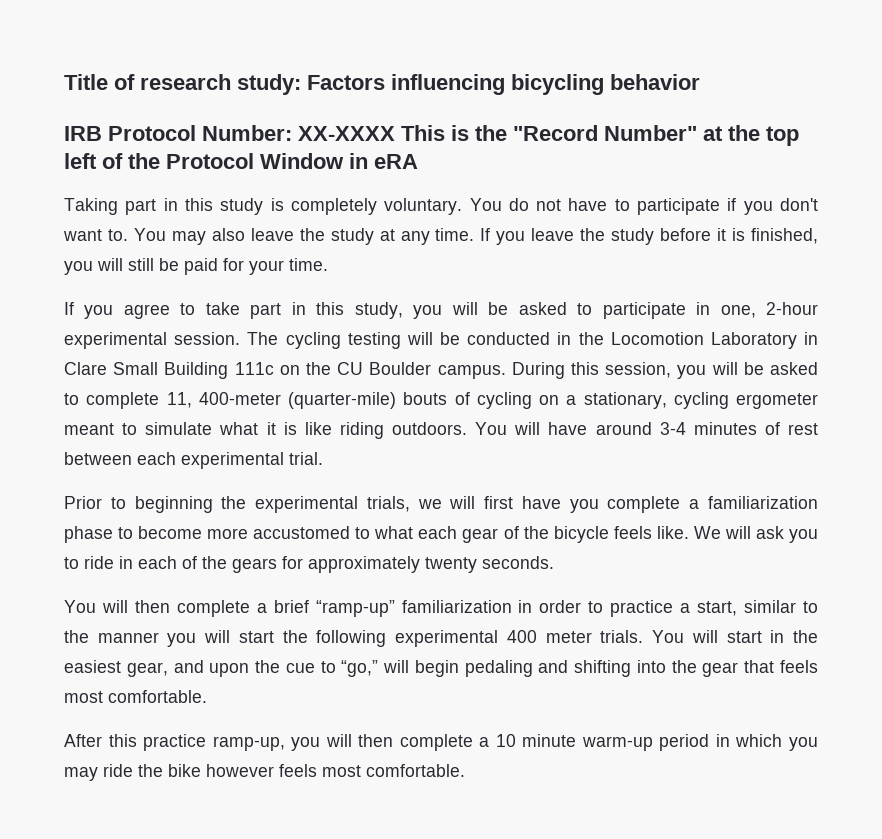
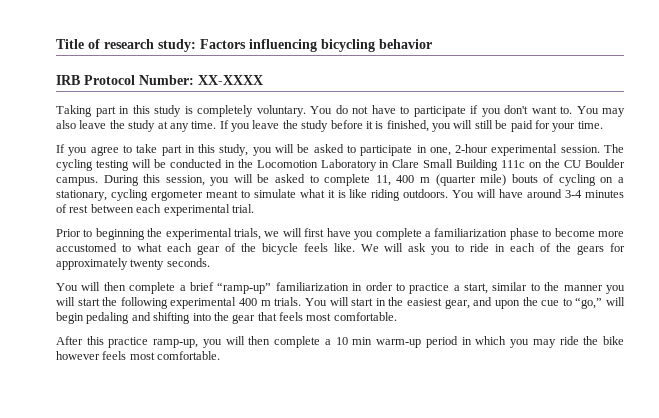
- IRB Protocol Number: XX-XXXX This is the "Record Number" at the top left of the Protocol Window in eRA
+ IRB Protocol Number: XX-XXXX
- During this session, you will be asked to complete 11, 400-meter (quarter-mile) bouts of cycling on a stationary, cycling ergometer meant to simulate what it is like riding outdoors.
+ During this session, you will be asked to complete 11, 400 m (quarter mile) bouts of cycling on a stationary, cycling ergometer meant to simulate what it is like riding outdoors.
- You will then complete a brief “ramp-up” familiarization in order to practice a start, similar to the manner you will start the following experimental 400 meter trials.
+ You will then complete a brief “ramp-up” familiarization in order to practice a start, similar to the manner you will start the following experimental 400 m trials.
- After this practice ramp-up, you will then complete a 10 minute warm-up period in which you may ride the bike however feels most comfortable.
+ After this practice ramp-up, you will then complete a 10 min warm-up period in which you may ride the bike however feels most comfortable.

